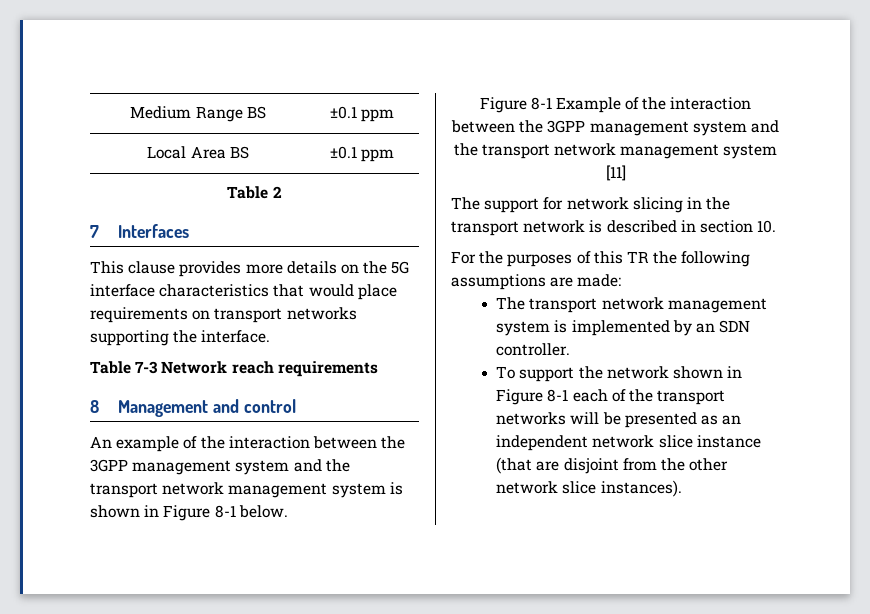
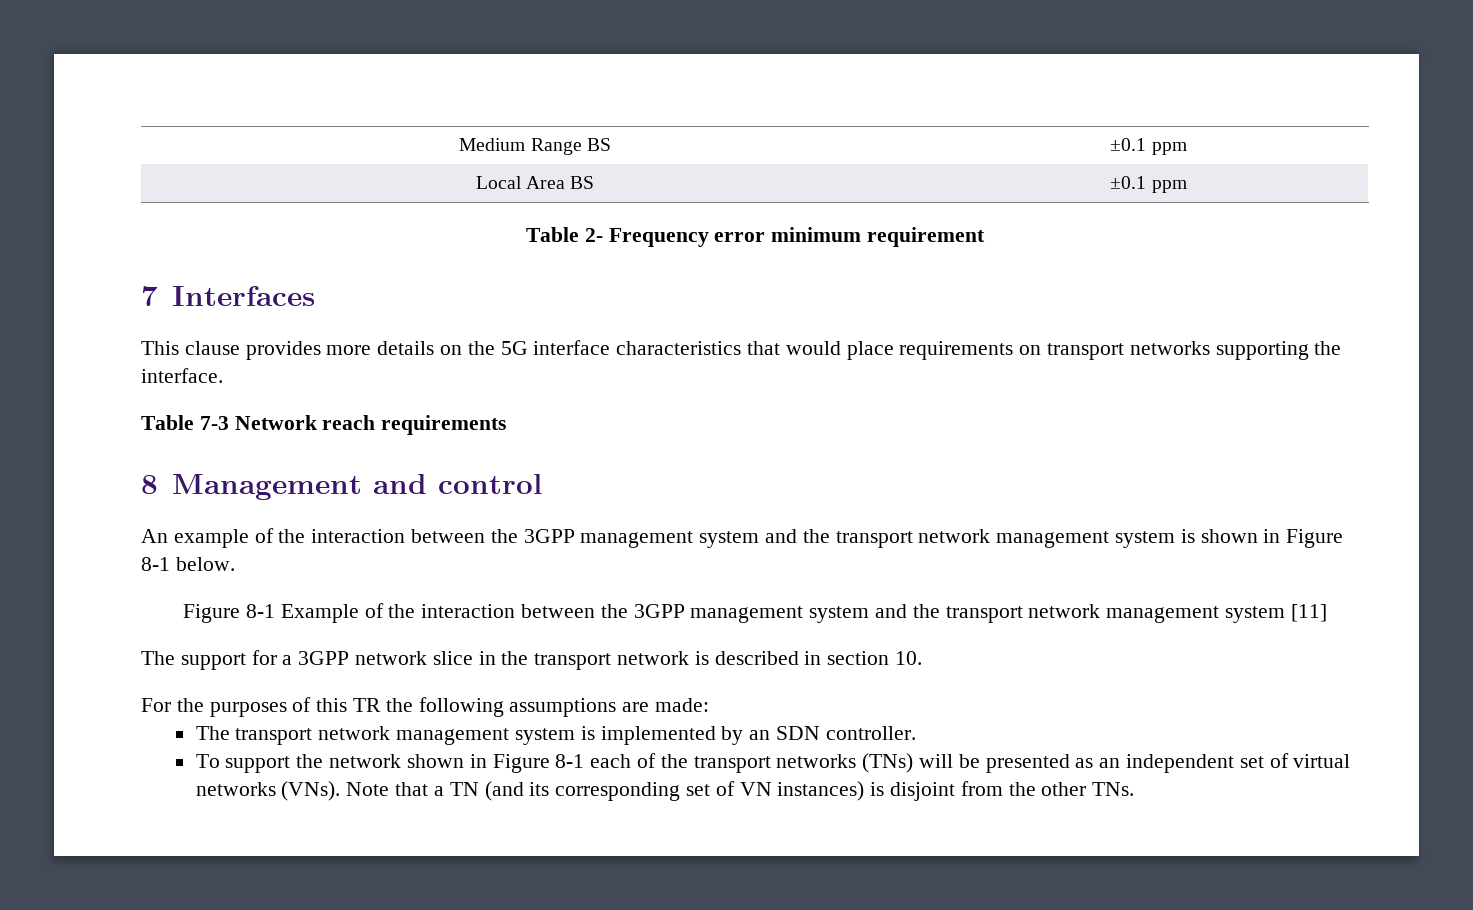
- Table 2
+ Table 2- Frequency error minimum requirement
- The support for network slicing in the transport network is described in section 10.
+ The support for a 3GPP network slice in the transport network is described in section 10.
- To support the network shown in Figure 8-1 each of the transport networks will be presented as an independent network slice instance (that are disjoint from the other network slice instances).
+ To support the network shown in Figure 8-1 each of the transport networks (TNs) will be presented as an independent set of virtual networks (VNs). Note that a TN (and its corresponding set of VN instances) is disjoint from the other TNs.

